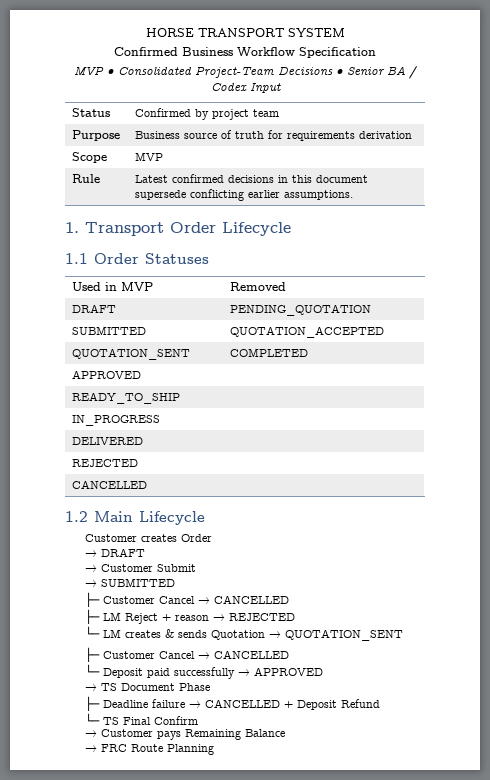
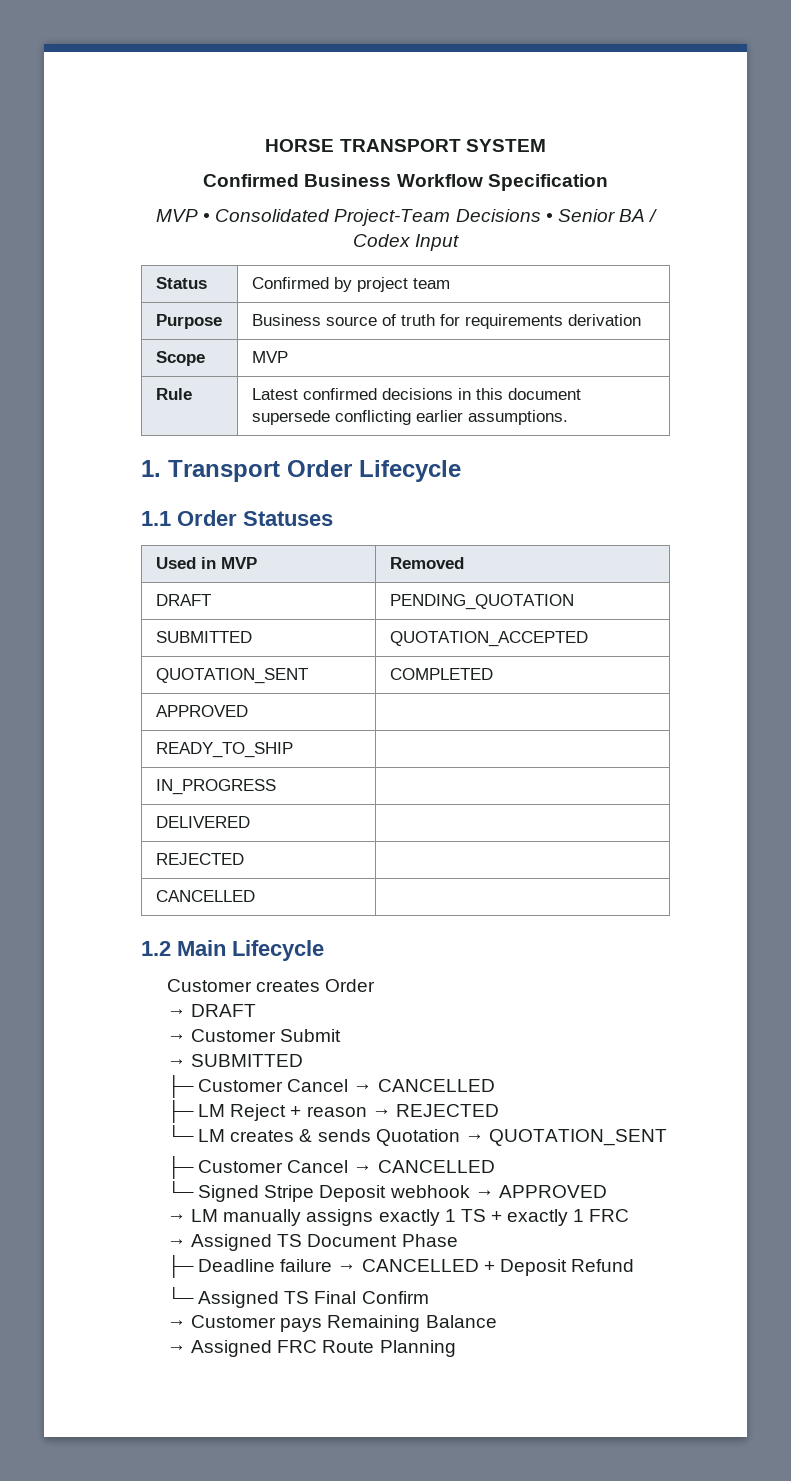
- └─ Deposit paid successfully → APPROVED
+ └─ Signed Stripe Deposit webhook → APPROVED
- → TS Document Phase
+ → LM manually assigns exactly 1 TS + exactly 1 FRC
+ → Assigned TS Document Phase
- └─ TS Final Confirm
+ └─ Assigned TS Final Confirm
- → FRC Route Planning
+ → Assigned FRC Route Planning

